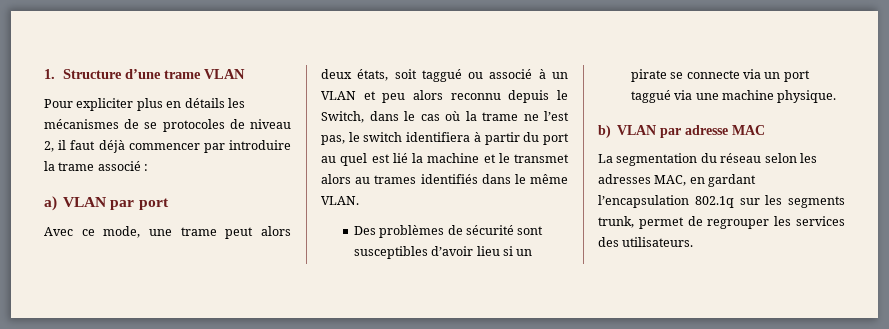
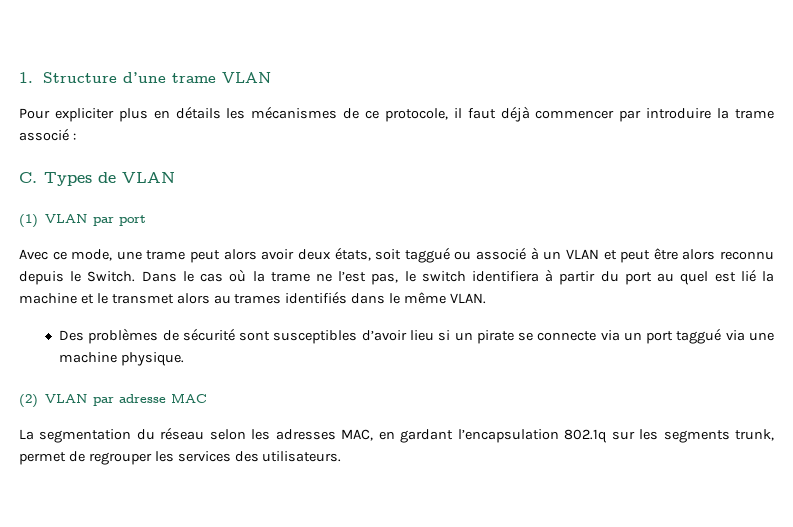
- Pour expliciter plus en détails les mécanismes de se protocoles de niveau 2, il faut déjà commencer par introduire la trame associé :
+ Pour expliciter plus en détails les mécanismes de ce protocole, il faut déjà commencer par introduire la trame associé :
- a) VLAN par port
+ C. Types de VLAN
+ (1) VLAN par port
- Avec ce mode, une trame peut alors deux états, soit taggué ou associé à un VLAN et peu alors reconnu depuis le Switch, dans le cas où la trame ne l’est pas, le switch identifiera à partir du port au quel est lié la machine et le transmet alors au trames identifiés dans le même VLAN.
+ Avec ce mode, une trame peut alors avoir deux états, soit taggué ou associé à un VLAN et peut être alors reconnu depuis le Switch. Dans le cas où la trame ne l’est pas, le switch identifiera à partir du port au quel est lié la machine et le transmet alors au trames identifiés dans le même VLAN.
- b) VLAN par adresse MAC
+ (2) VLAN par adresse MAC

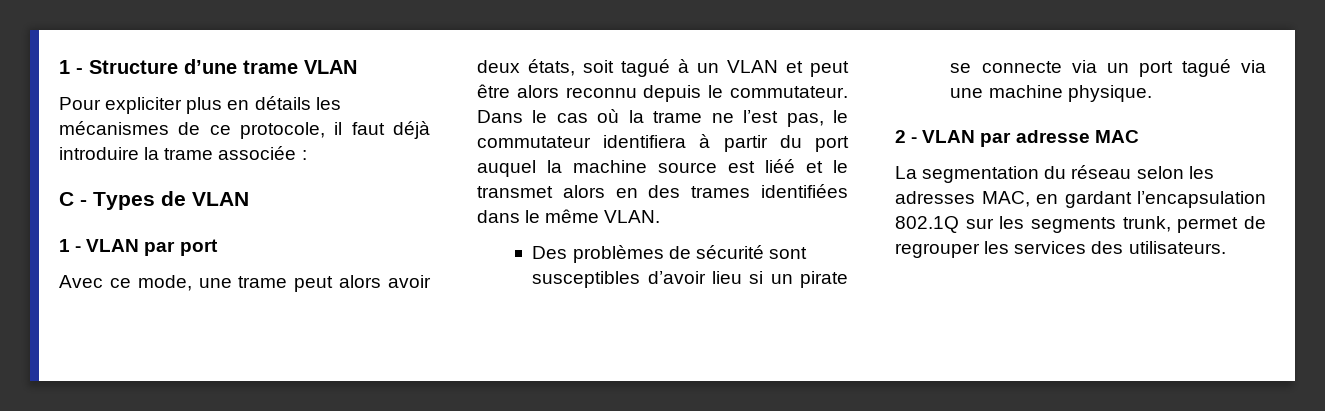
- 1. Structure d’une trame VLAN
+ 1 - Structure d’une trame VLAN
- Pour expliciter plus en détails les mécanismes de ce protocole, il faut déjà commencer par introduire la trame associé :
+ Pour expliciter plus en détails les mécanismes de ce protocole, il faut déjà introduire la trame associée :
- C. Types de VLAN
+ C - Types de VLAN
- (1) VLAN par port
+ 1 - VLAN par port
- Avec ce mode, une trame peut alors avoir deux états, soit taggué ou associé à un VLAN et peut être alors reconnu depuis le Switch.
+ Avec ce mode, une trame peut alors avoir deux états, soit tagué à un VLAN et peut être alors reconnu depuis le commutateur.
- Dans le cas où la trame ne l’est pas, le switch identifiera à partir du port au quel est lié la machine et le transmet alors au trames identifiés dans le même VLAN.
+ Dans le cas où la trame ne l’est pas, le commutateur identifiera à partir du port auquel la machine source est liéé et le transmet alors en des trames identifiées dans le même VLAN.
- Des problèmes de sécurité sont susceptibles d’avoir lieu si un pirate se connecte via un port taggué via une machine physique.
+ Des problèmes de sécurité sont susceptibles d’avoir lieu si un pirate se connecte via un port tagué via une machine physique.
- (2) VLAN par adresse MAC
+ 2 - VLAN par adresse MAC
- La segmentation du réseau selon les adresses MAC, en gardant l’encapsulation 802.1q sur les segments trunk, permet de regrouper les services des utilisateurs.
+ La segmentation du réseau selon les adresses MAC, en gardant l’encapsulation 802.1Q sur les segments trunk, permet de regrouper les services des utilisateurs.

